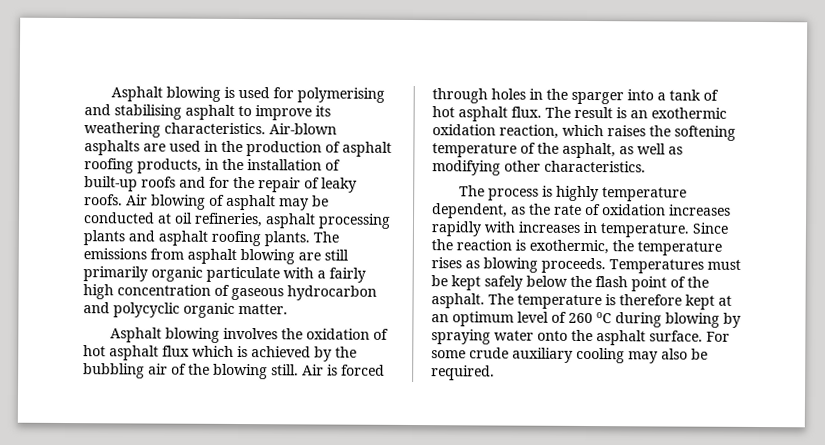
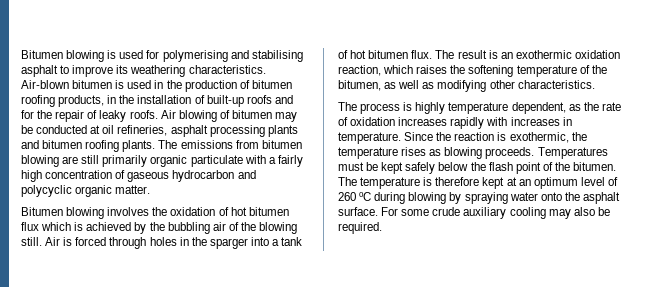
- Asphalt blowing is used for polymerising and stabilising asphalt to improve its weathering characteristics.
+ Bitumen blowing is used for polymerising and stabilising asphalt to improve its weathering characteristics.
- Air-blown asphalts are used in the production of asphalt roofing products, in the installation of built-up roofs and for the repair of leaky roofs.
+ Air-blown bitumen is used in the production of bitumen roofing products, in the installation of built-up roofs and for the repair of leaky roofs.
- Air blowing of asphalt may be conducted at oil refineries, asphalt processing plants and asphalt roofing plants.
+ Air blowing of bitumen may be conducted at oil refineries, asphalt processing plants and bitumen roofing plants.
- The emissions from asphalt blowing are still primarily organic particulate with a fairly high concentration of gaseous hydrocarbon and polycyclic organic matter.
+ The emissions from bitumen blowing are still primarily organic particulate with a fairly high concentration of gaseous hydrocarbon and polycyclic organic matter.
- Asphalt blowing involves the oxidation of hot asphalt flux which is achieved by the bubbling air of the blowing still.
+ Bitumen blowing involves the oxidation of hot bitumen flux which is achieved by the bubbling air of the blowing still.
- Air is forced through holes in the sparger into a tank of hot asphalt flux.
+ Air is forced through holes in the sparger into a tank of hot bitumen flux.
- The result is an exothermic oxidation reaction, which raises the softening temperature of the asphalt, as well as modifying other characteristics.
+ The result is an exothermic oxidation reaction, which raises the softening temperature of the bitumen, as well as modifying other characteristics.
- Temperatures must be kept safely below the flash point of the asphalt.
+ Temperatures must be kept safely below the flash point of the bitumen.

